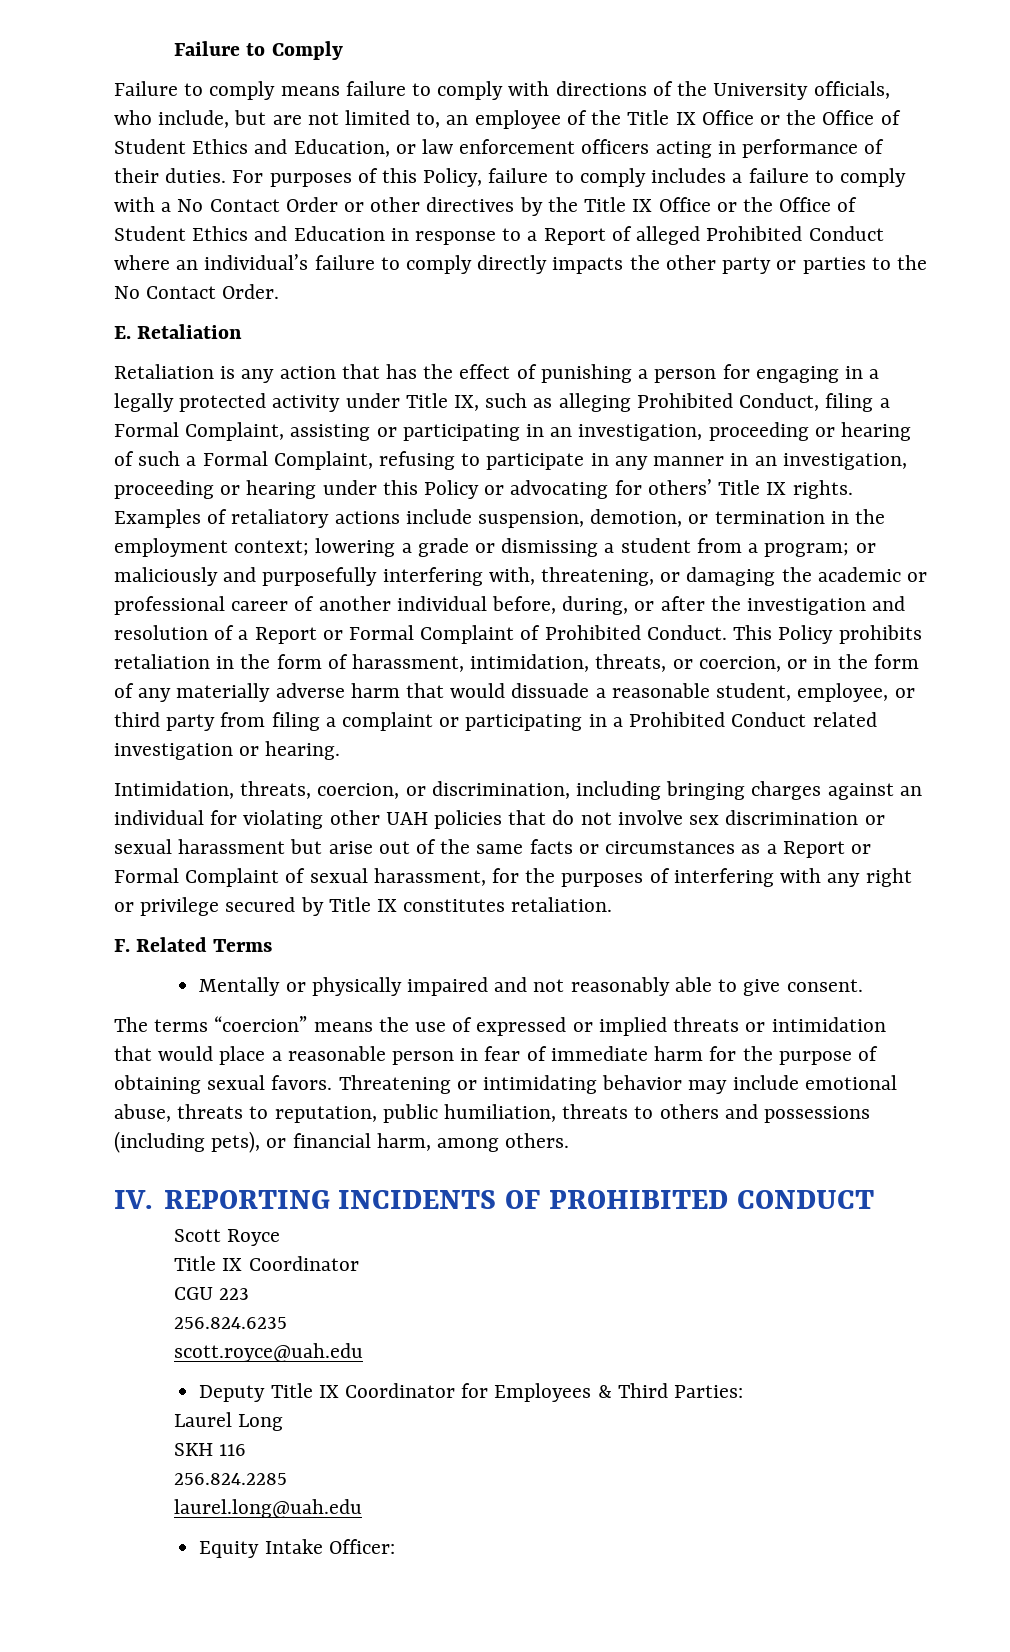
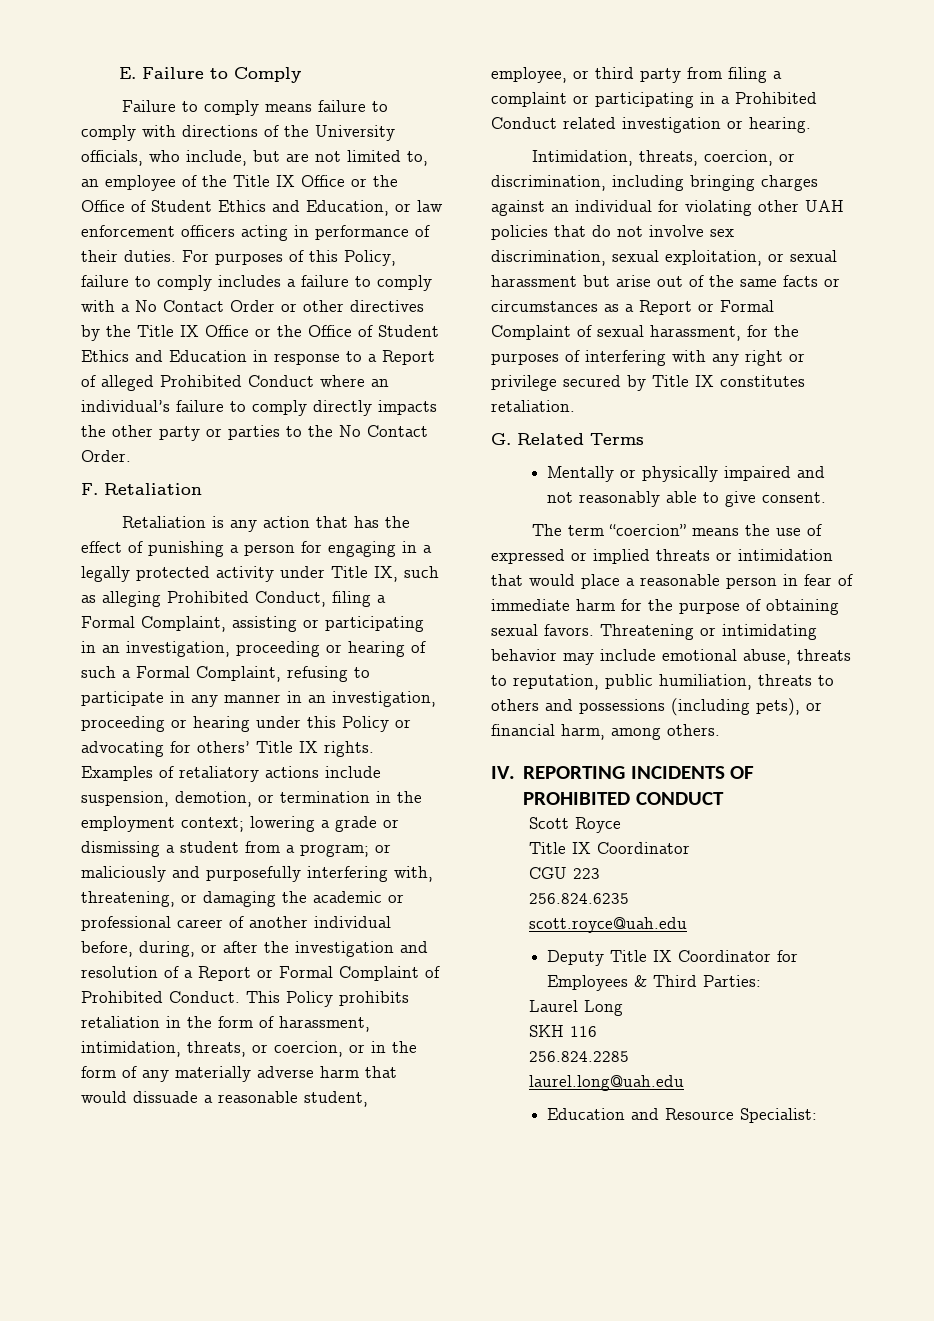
- Failure to Comply
+ E. Failure to Comply
- E. Retaliation
+ F. Retaliation
- Intimidation, threats, coercion, or discrimination, including bringing charges against an individual for violating other UAH policies that do not involve sex discrimination or sexual harassment but arise out of the same facts or circumstances as a Report or Formal Complaint of sexual harassment, for the purposes of interfering with any right or privilege secured by Title IX constitutes retaliation.
+ Intimidation, threats, coercion, or discrimination, including bringing charges against an individual for violating other UAH policies that do not involve sex discrimination, sexual exploitation, or sexual harassment but arise out of the same facts or circumstances as a Report or Formal Complaint of sexual harassment, for the purposes of interfering with any right or privilege secured by Title IX constitutes retaliation.
- F. Related Terms
+ G. Related Terms
- The terms “coercion” means the use of expressed or implied threats or intimidation that would place a reasonable person in fear of immediate harm for the purpose of obtaining sexual favors.
+ The term “coercion” means the use of expressed or implied threats or intimidation that would place a reasonable person in fear of immediate harm for the purpose of obtaining sexual favors.
- Equity Intake Officer:
+ Education and Resource Specialist:

